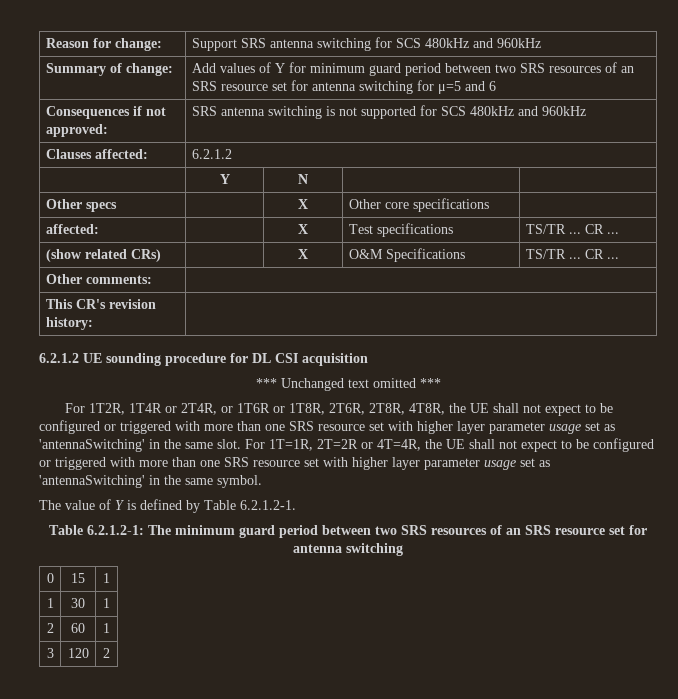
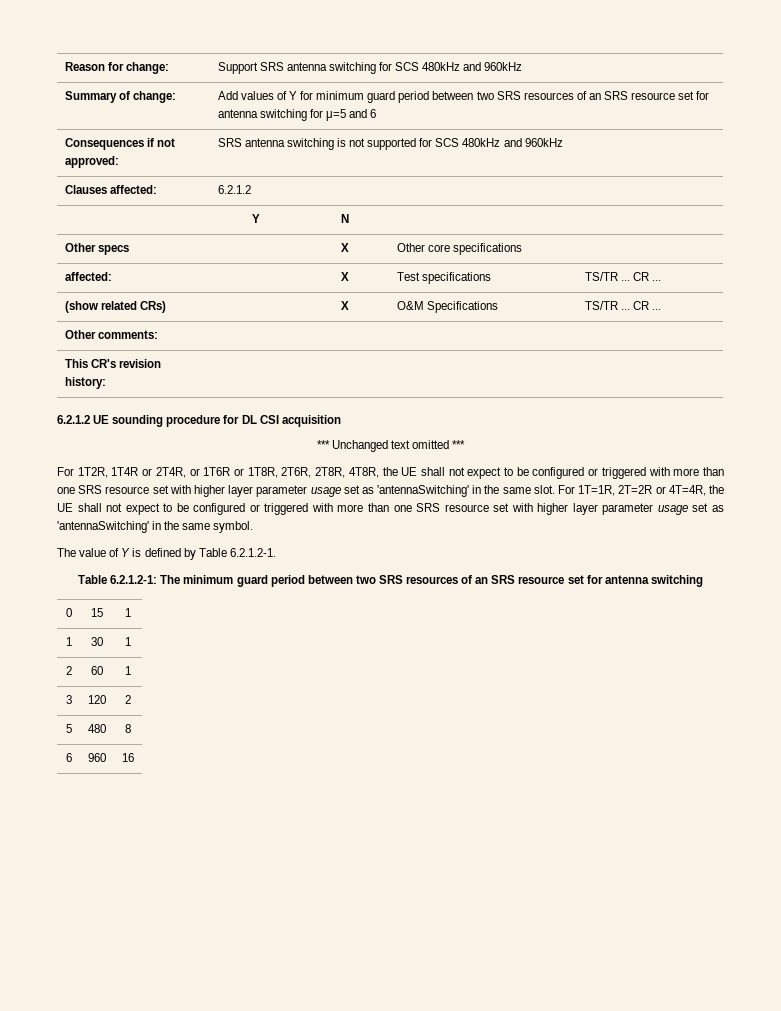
+ 5 | 480 | 8
+ 6 | 960 | 16

